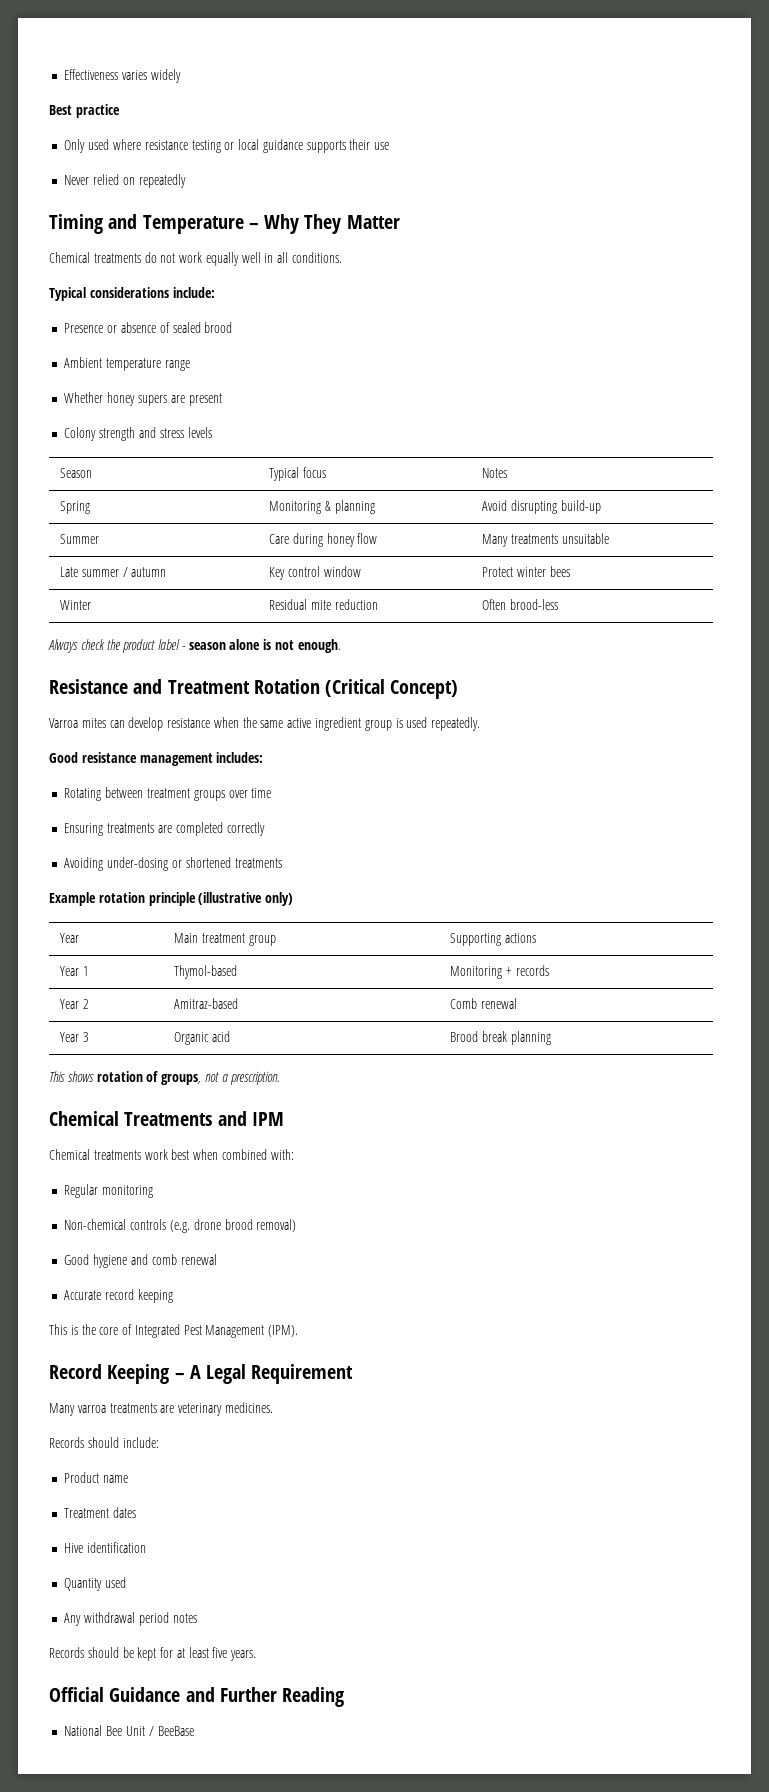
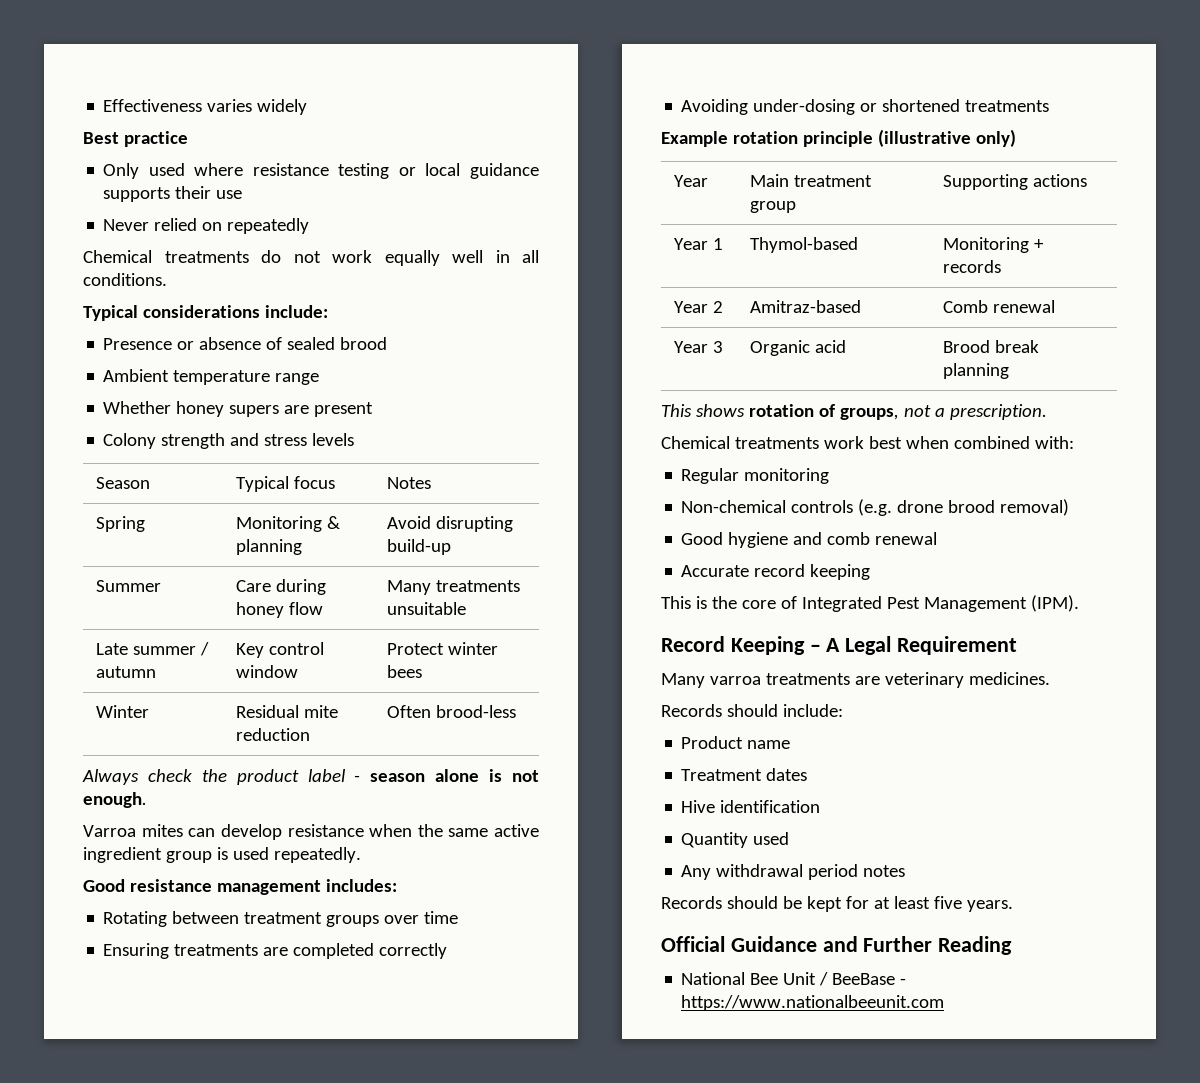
- Timing and Temperature – Why They Matter
- Resistance and Treatment Rotation (Critical Concept)
- Chemical Treatments and IPM
- National Bee Unit / BeeBase
+ National Bee Unit / BeeBase - https://www.nationalbeeunit.com

